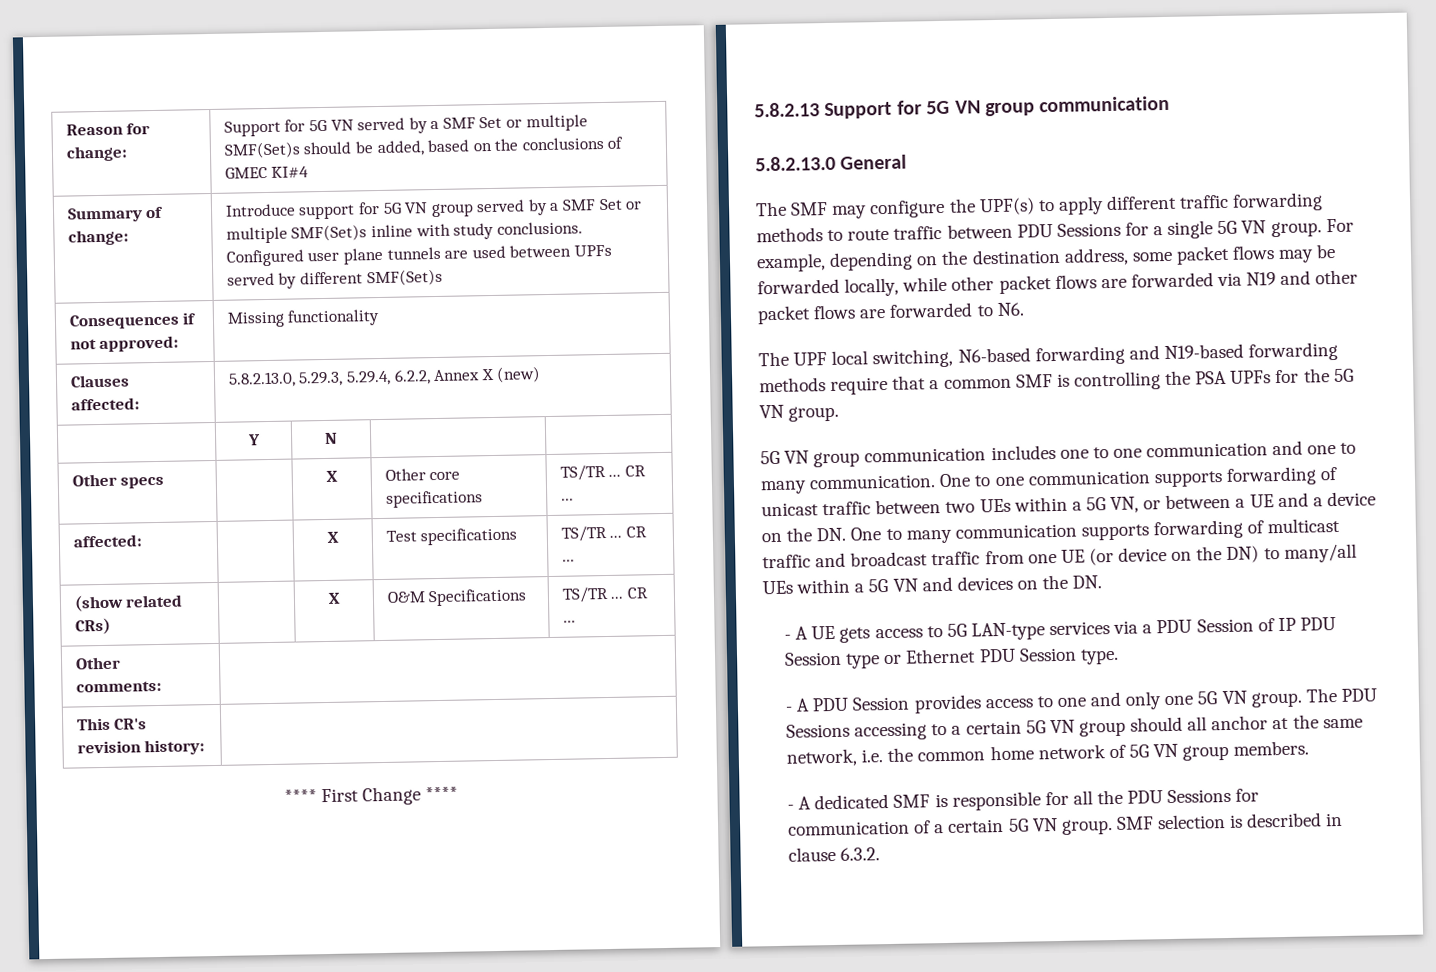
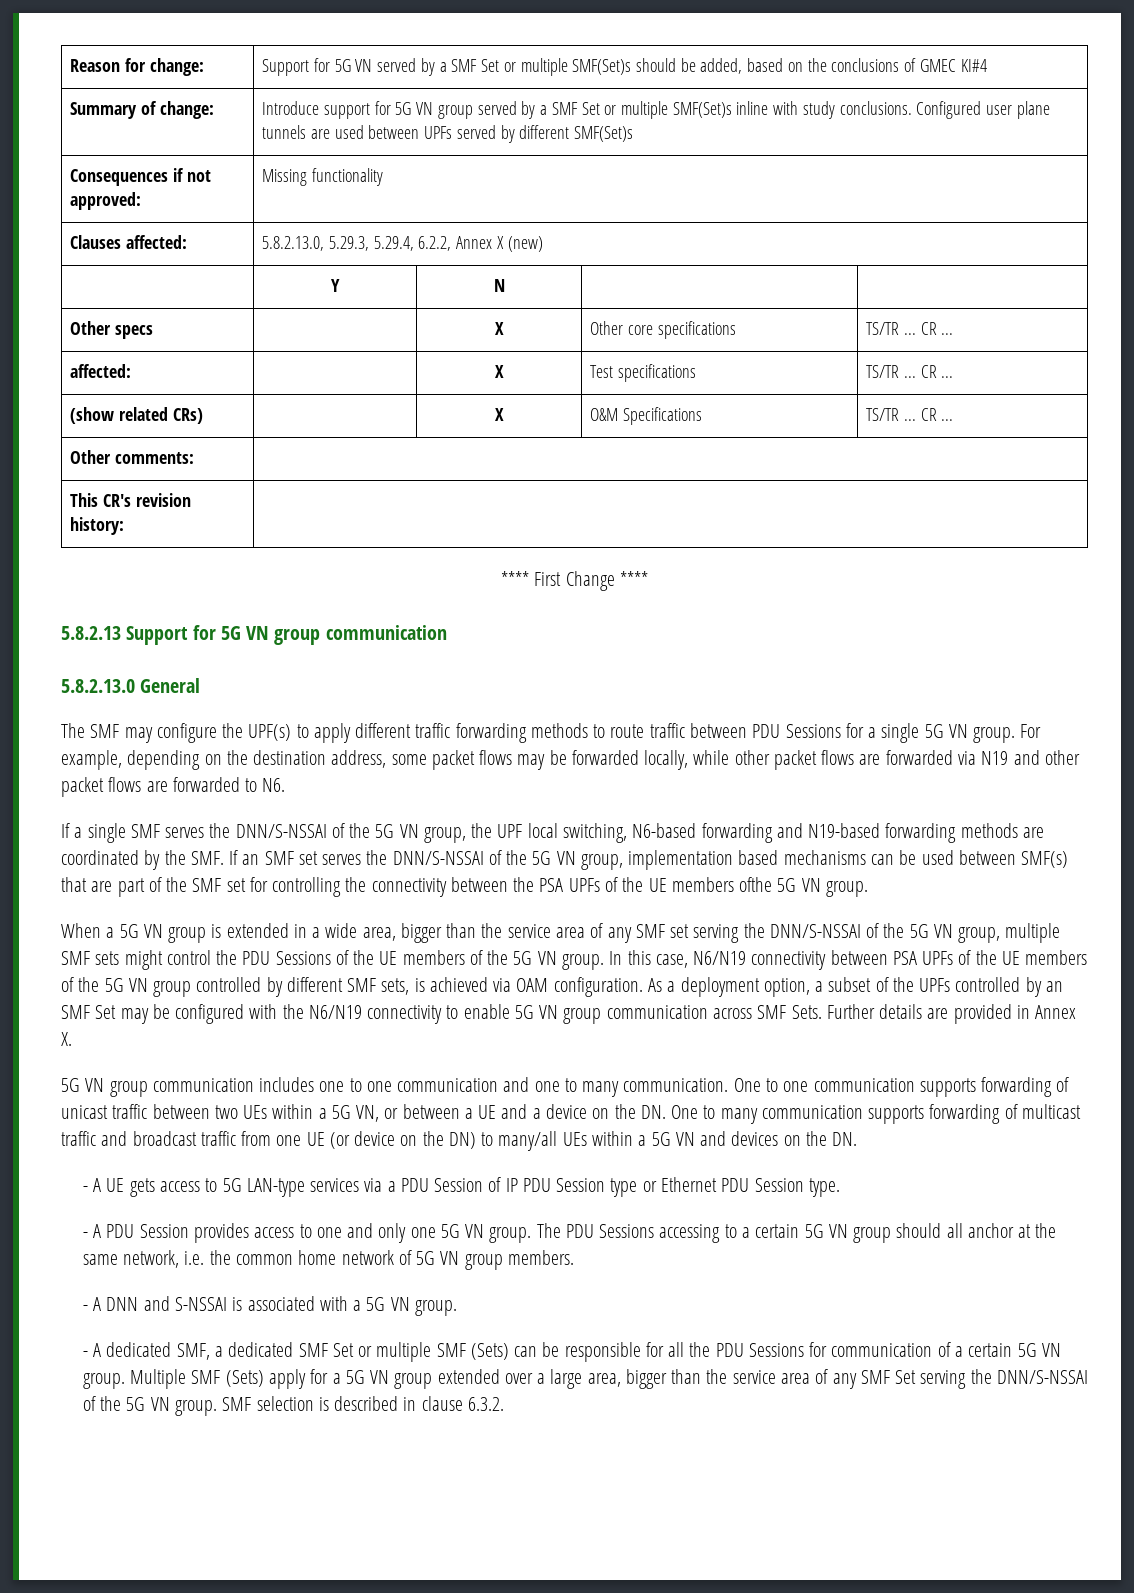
- The UPF local switching, N6-based forwarding and N19-based forwarding methods require that a common SMF is controlling the PSA UPFs for the 5G VN group.
+ If a single SMF serves the DNN/S-NSSAI of the 5G VN group, the UPF local switching, N6-based forwarding and N19-based forwarding methods are coordinated by the SMF. If an SMF set serves the DNN/S-NSSAI of the 5G VN group, implementation based mechanisms can be used between SMF(s) that are part of the SMF set for controlling the connectivity between the PSA UPFs of the UE members ofthe 5G VN group.
+ When a 5G VN group is extended in a wide area, bigger than the service area of any SMF set serving the DNN/S-NSSAI of the 5G VN group, multiple SMF sets might control the PDU Sessions of the UE members of the 5G VN group. In this case, N6/N19 connectivity between PSA UPFs of the UE members of the 5G VN group controlled by different SMF sets, is achieved via OAM configuration. As a deployment option, a subset of the UPFs controlled by an SMF Set may be configured with the N6/N19 connectivity to enable 5G VN group communication across SMF Sets. Further details are provided in Annex X.
- - A dedicated SMF is responsible for all the PDU Sessions for communication of a certain 5G VN group.
+ - A DNN and S-NSSAI is associated with a 5G VN group.
+ - A dedicated SMF, a dedicated SMF Set or multiple SMF (Sets) can be responsible for all the PDU Sessions for communication of a certain 5G VN group.
+ Multiple SMF (Sets) apply for a 5G VN group extended over a large area, bigger than the service area of any SMF Set serving the DNN/S-NSSAI of the 5G VN group.

